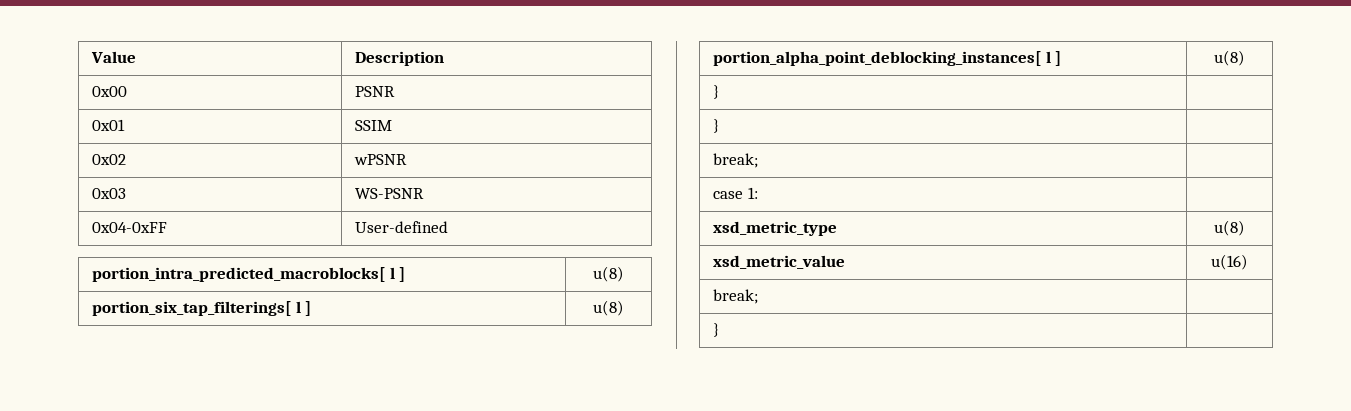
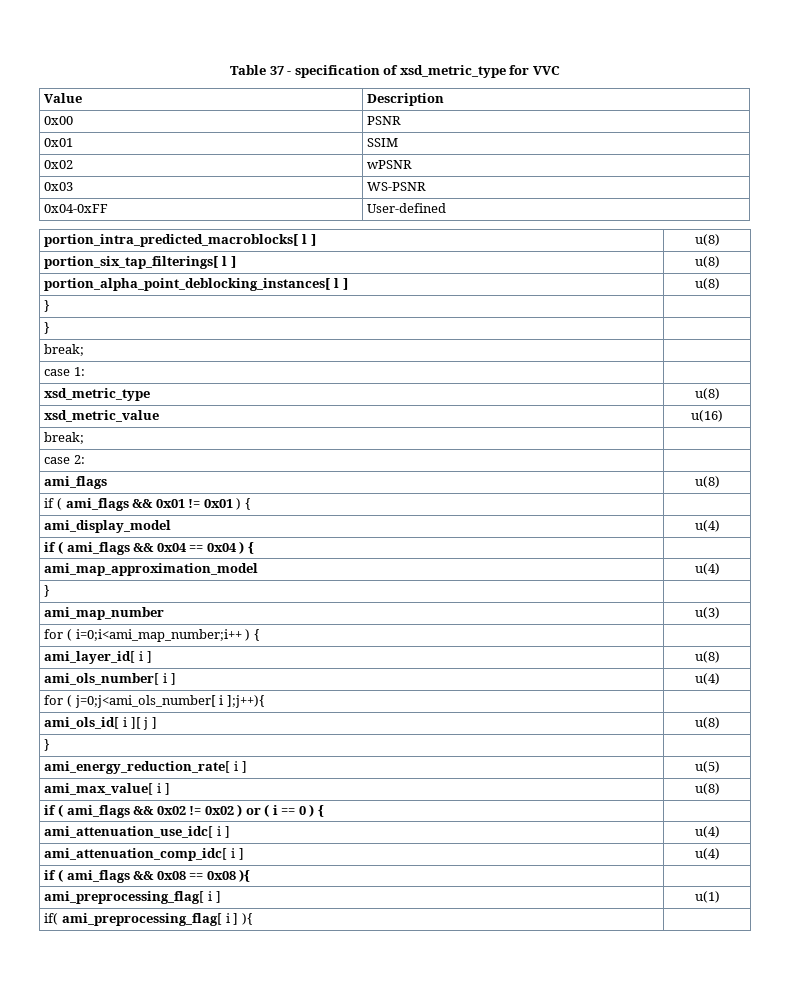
+ Table 37 - specification of xsd_metric_type for VVC
  xsd_metric_value | u(16)
  break; |
+ case 2: |
+ ami_flags | u(8)
+ if ( ami_flags && 0x01 != 0x01 ) { |
+ ami_display_model | u(4)
+ if ( ami_flags && 0x04 == 0x04 ) { |
+ ami_map_approximation_model | u(4)
  } |
+ ami_map_number | u(3)
+ for ( i=0;i<ami_map_number;i++ ) { |
+ ami_layer_id[ i ] | u(8)
+ ami_ols_number[ i ] | u(4)
+ for ( j=0;j<ami_ols_number[ i ];j++){ |
+ ami_ols_id[ i ][ j ] | u(8)
+ } |
+ ami_energy_reduction_rate[ i ] | u(5)
+ ami_max_value[ i ] | u(8)
+ if ( ami_flags && 0x02 != 0x02 ) or ( i == 0 ) { |
+ ami_attenuation_use_idc[ i ] | u(4)
+ ami_attenuation_comp_idc[ i ] | u(4)
+ if ( ami_flags && 0x08 == 0x08 ){ |
+ ami_preprocessing_flag[ i ] | u(1)
+ if( ami_preprocessing_flag[ i ] ){ |

